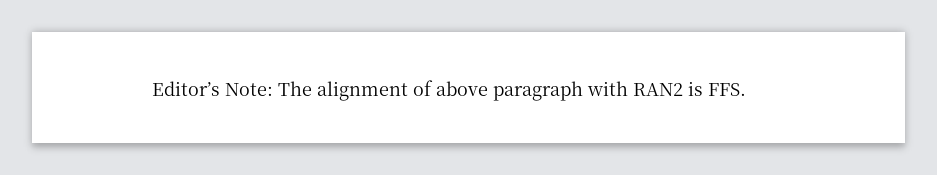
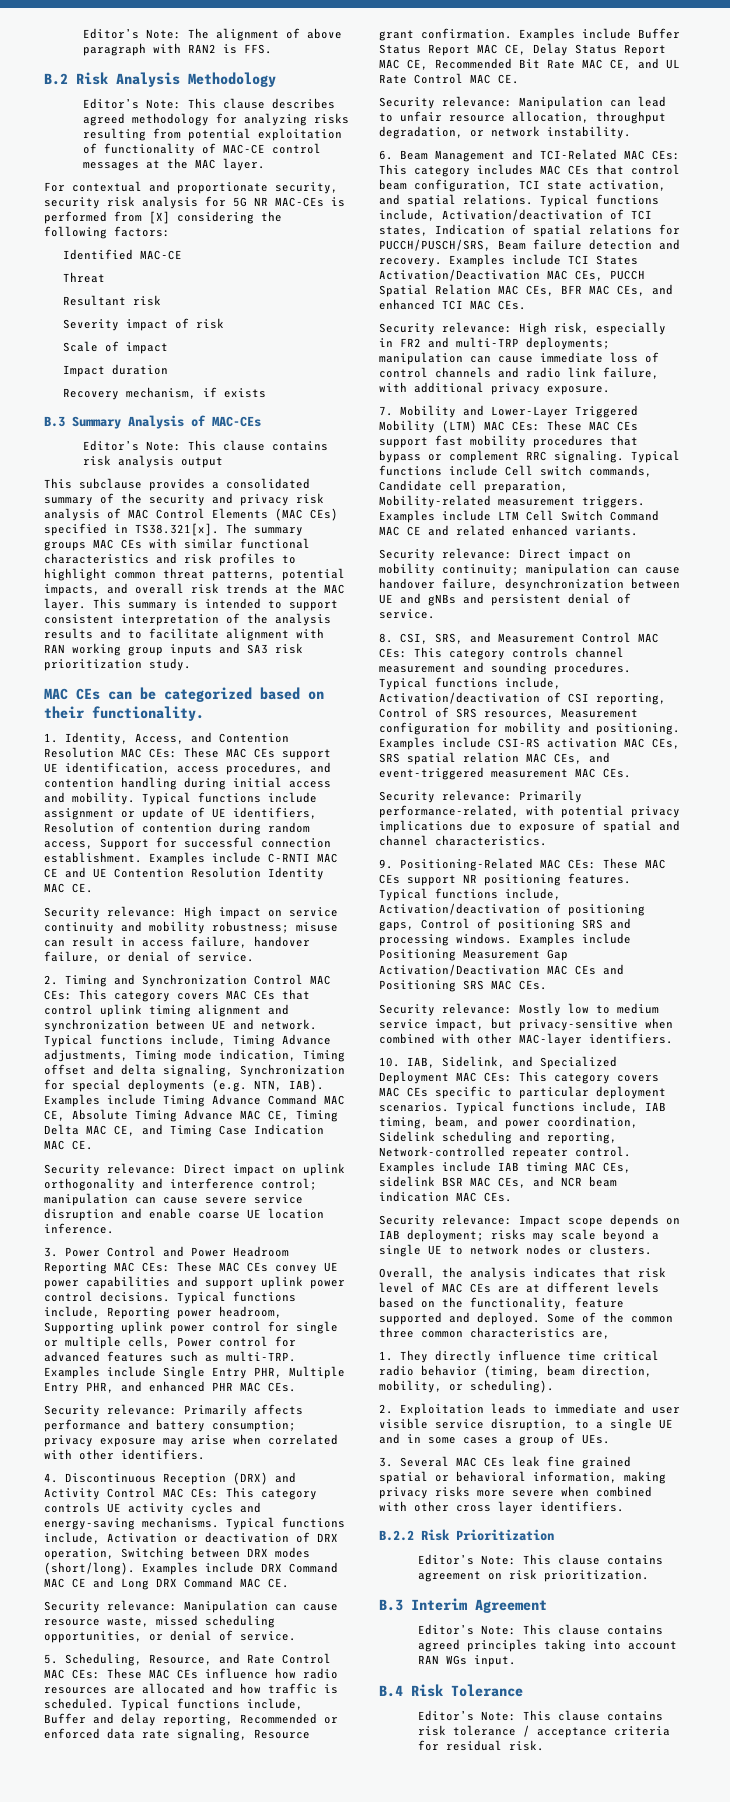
+ B.2 Risk Analysis Methodology
+ Editor’s Note: This clause describes agreed methodology for analyzing risks resulting from potential exploitation of functionality of MAC-CE control messages at the MAC layer.
+ For contextual and proportionate security, security risk analysis for 5G NR MAC-CEs is performed from [X] considering the following factors:
+ Identified MAC-CE
+ Threat
+ Resultant risk
+ Severity impact of risk
+ Scale of impact
+ Impact duration
+ Recovery mechanism, if exists
+ B.3 Summary Analysis of MAC-CEs
+ Editor’s Note: This clause contains risk analysis output
+ This subclause provides a consolidated summary of the security and privacy risk analysis of MAC Control Elements (MAC CEs) specified in TS38.321[x]. The summary groups MAC CEs with similar functional characteristics and risk profiles to highlight common threat patterns, potential impacts, and overall risk trends at the MAC layer. This summary is intended to support consistent interpretation of the analysis results and to facilitate alignment with RAN working group inputs and SA3 risk prioritization study.
+ MAC CEs can be categorized based on their functionality.
+ 1. Identity, Access, and Contention Resolution MAC CEs: These MAC CEs support UE identification, access procedures, and contention handling during initial access and mobility. Typical functions include assignment or update of UE identifiers, Resolution of contention during random access, Support for successful connection establishment. Examples include C-RNTI MAC CE and UE Contention Resolution Identity MAC CE.
+ Security relevance: High impact on service continuity and mobility robustness; misuse can result in access failure, handover failure, or denial of service.
+ 2. Timing and Synchronization Control MAC CEs: This category covers MAC CEs that control uplink timing alignment and synchronization between UE and network. Typical functions include, Timing Advance adjustments, Timing mode indication, Timing offset and delta signaling, Synchronization for special deployments (e.g. NTN, IAB). Examples include Timing Advance Command MAC CE, Absolute Timing Advance MAC CE, Timing Delta MAC CE, and Timing Case Indication MAC CE.
+ Security relevance: Direct impact on uplink orthogonality and interference control; manipulation can cause severe service disruption and enable coarse UE location inference.
+ 3. Power Control and Power Headroom Reporting MAC CEs: These MAC CEs convey UE power capabilities and support uplink power control decisions. Typical functions include, Reporting power headroom, Supporting uplink power control for single or multiple cells, Power control for advanced features such as multi-TRP. Examples include Single Entry PHR, Multiple Entry PHR, and enhanced PHR MAC CEs.
+ Security relevance: Primarily affects performance and battery consumption; privacy exposure may arise when correlated with other identifiers.
+ 4. Discontinuous Reception (DRX) and Activity Control MAC CEs: This category controls UE activity cycles and energy-saving mechanisms. Typical functions include, Activation or deactivation of DRX operation, Switching between DRX modes (short/long). Examples include DRX Command MAC CE and Long DRX Command MAC CE.
+ Security relevance: Manipulation can cause resource waste, missed scheduling opportunities, or denial of service.
+ 5. Scheduling, Resource, and Rate Control MAC CEs: These MAC CEs influence how radio resources are allocated and how traffic is scheduled. Typical functions include, Buffer and delay reporting, Recommended or enforced data rate signaling, Resource grant confirmation. Examples include Buffer Status Report MAC CE, Delay Status Report MAC CE, Recommended Bit Rate MAC CE, and UL Rate Control MAC CE.
+ Security relevance: Manipulation can lead to unfair resource allocation, throughput degradation, or network instability.
+ 6. Beam Management and TCI-Related MAC CEs: This category includes MAC CEs that control beam configuration, TCI state activation, and spatial relations. Typical functions include, Activation/deactivation of TCI states, Indication of spatial relations for PUCCH/PUSCH/SRS, Beam failure detection and recovery. Examples include TCI States Activation/Deactivation MAC CEs, PUCCH Spatial Relation MAC CEs, BFR MAC CEs, and enhanced TCI MAC CEs.
+ Security relevance: High risk, especially in FR2 and multi-TRP deployments; manipulation can cause immediate loss of control channels and radio link failure, with additional privacy exposure.
+ 7. Mobility and Lower-Layer Triggered Mobility (LTM) MAC CEs: These MAC CEs support fast mobility procedures that bypass or complement RRC signaling. Typical functions include Cell switch commands, Candidate cell preparation, Mobility-related measurement triggers. Examples include LTM Cell Switch Command MAC CE and related enhanced variants.
+ Security relevance: Direct impact on mobility continuity; manipulation can cause handover failure, desynchronization between UE and gNBs and persistent denial of service.
+ 8. CSI, SRS, and Measurement Control MAC CEs: This category controls channel measurement and sounding procedures. Typical functions include, Activation/deactivation of CSI reporting, Control of SRS resources, Measurement configuration for mobility and positioning. Examples include CSI-RS activation MAC CEs, SRS spatial relation MAC CEs, and event-triggered measurement MAC CEs.
+ Security relevance: Primarily performance-related, with potential privacy implications due to exposure of spatial and channel characteristics.
+ 9. Positioning-Related MAC CEs: These MAC CEs support NR positioning features. Typical functions include, Activation/deactivation of positioning gaps, Control of positioning SRS and processing windows. Examples include Positioning Measurement Gap Activation/Deactivation MAC CEs and Positioning SRS MAC CEs.
+ Security relevance: Mostly low to medium service impact, but privacy-sensitive when combined with other MAC-layer identifiers.
+ 10. IAB, Sidelink, and Specialized Deployment MAC CEs: This category covers MAC CEs specific to particular deployment scenarios. Typical functions include, IAB timing, beam, and power coordination, Sidelink scheduling and reporting, Network-controlled repeater control. Examples include IAB timing MAC CEs, sidelink BSR MAC CEs, and NCR beam indication MAC CEs.
+ Security relevance: Impact scope depends on IAB deployment; risks may scale beyond a single UE to network nodes or clusters.
+ Overall, the analysis indicates that risk level of MAC CEs are at different levels based on the functionality, feature supported and deployed. Some of the common three common characteristics are,
+ 1. They directly influence time critical radio behavior (timing, beam direction, mobility, or scheduling).
+ 2. Exploitation leads to immediate and user visible service disruption, to a single UE and in some cases a group of UEs.
+ 3. Several MAC CEs leak fine grained spatial or behavioral information, making privacy risks more severe when combined with other cross layer identifiers.
+ B.2.2 Risk Prioritization
+ Editor’s Note: This clause contains agreement on risk prioritization.
+ B.3 Interim Agreement
+ Editor’s Note: This clause contains agreed principles taking into account RAN WGs input.
+ B.4 Risk Tolerance
+ Editor’s Note: This clause contains risk tolerance / acceptance criteria for residual risk.

